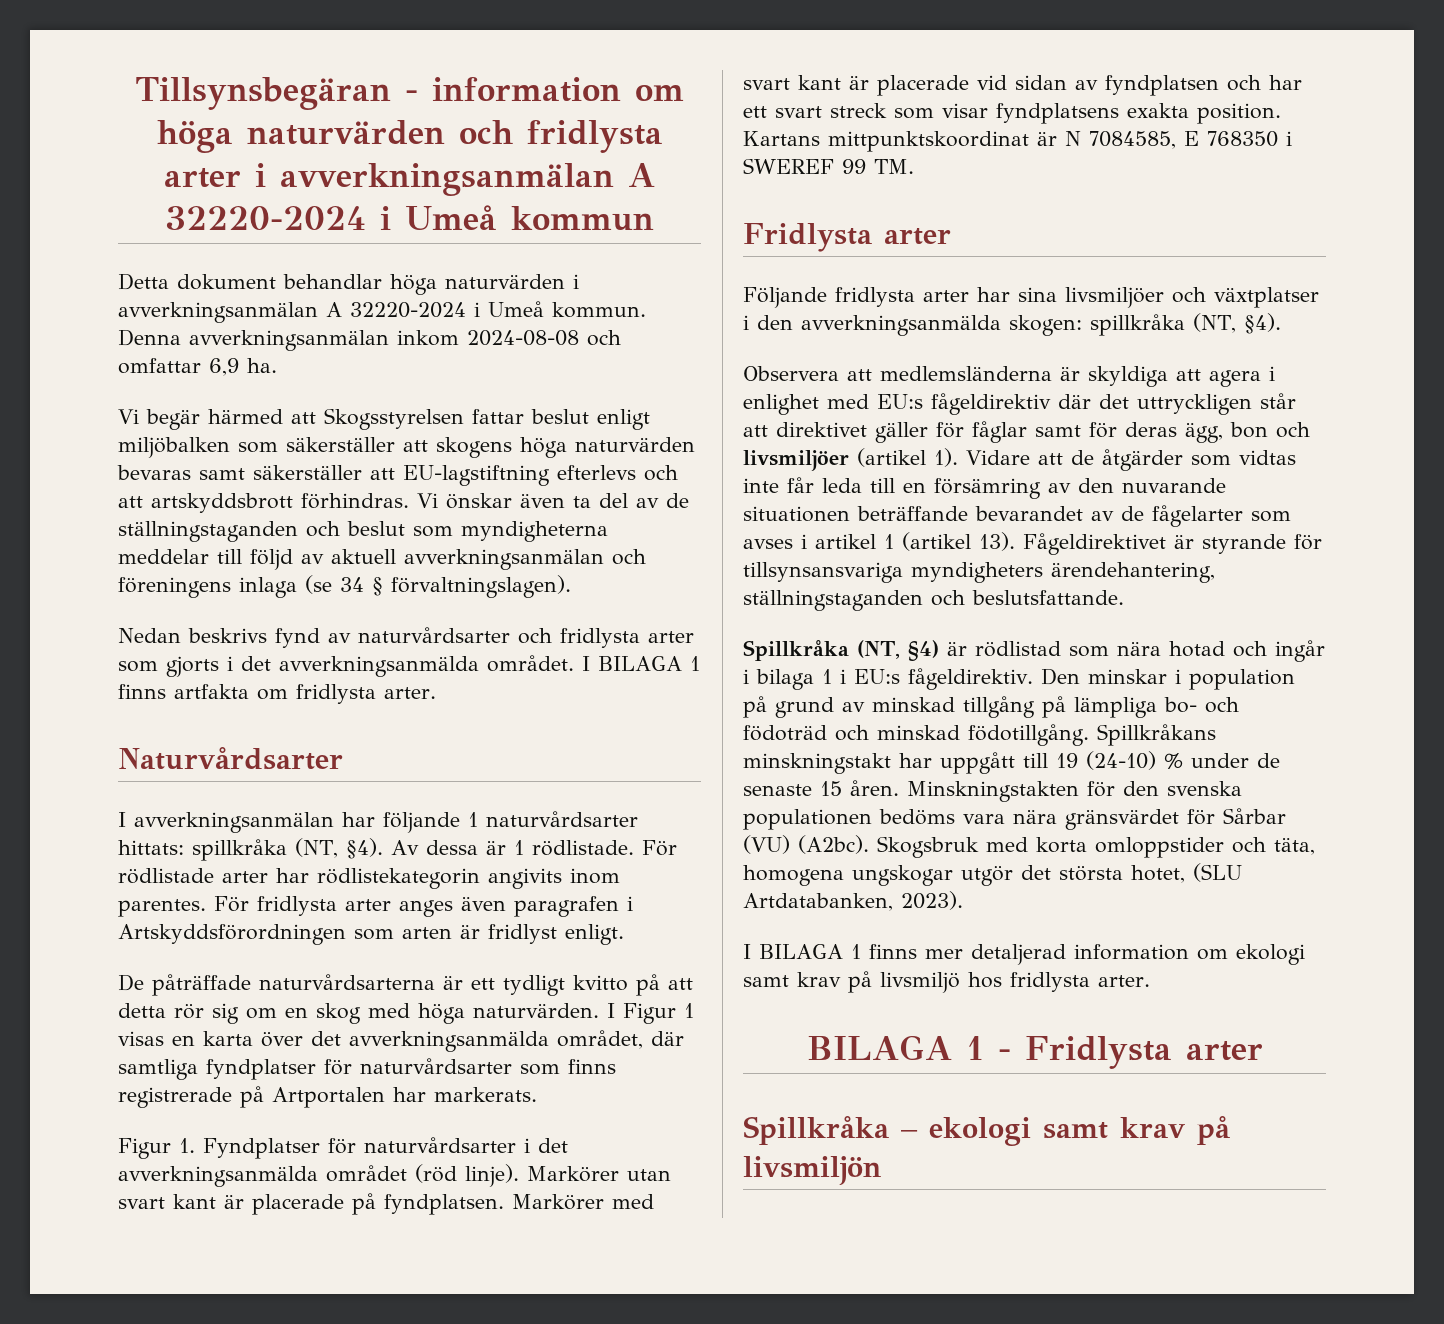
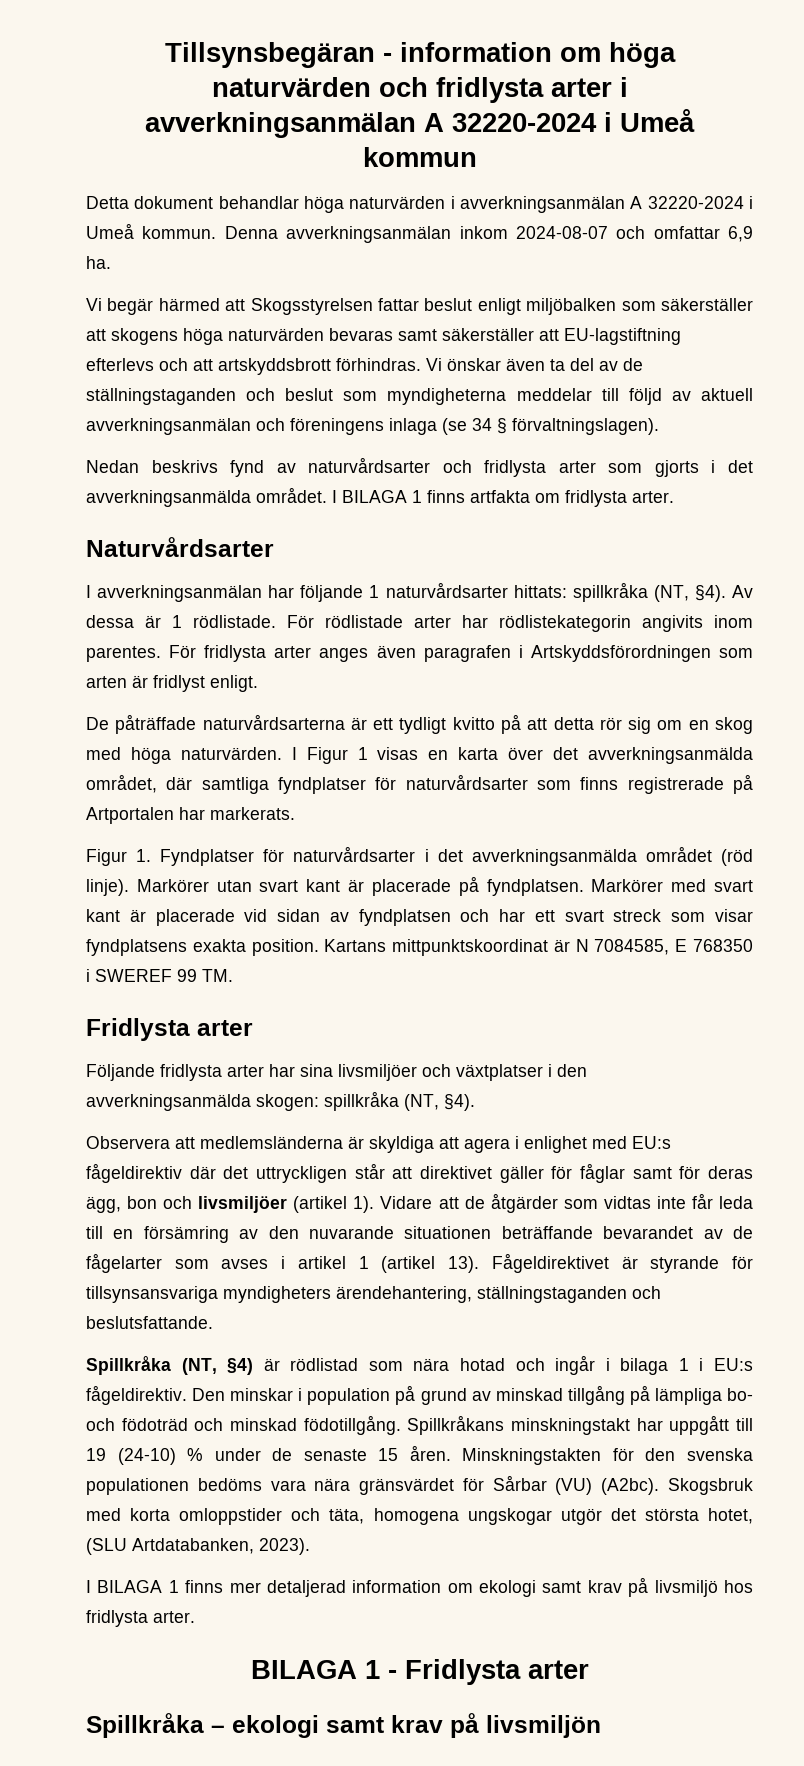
- Denna avverkningsanmälan inkom 2024-08-08 och omfattar 6,9 ha.
+ Denna avverkningsanmälan inkom 2024-08-07 och omfattar 6,9 ha.

